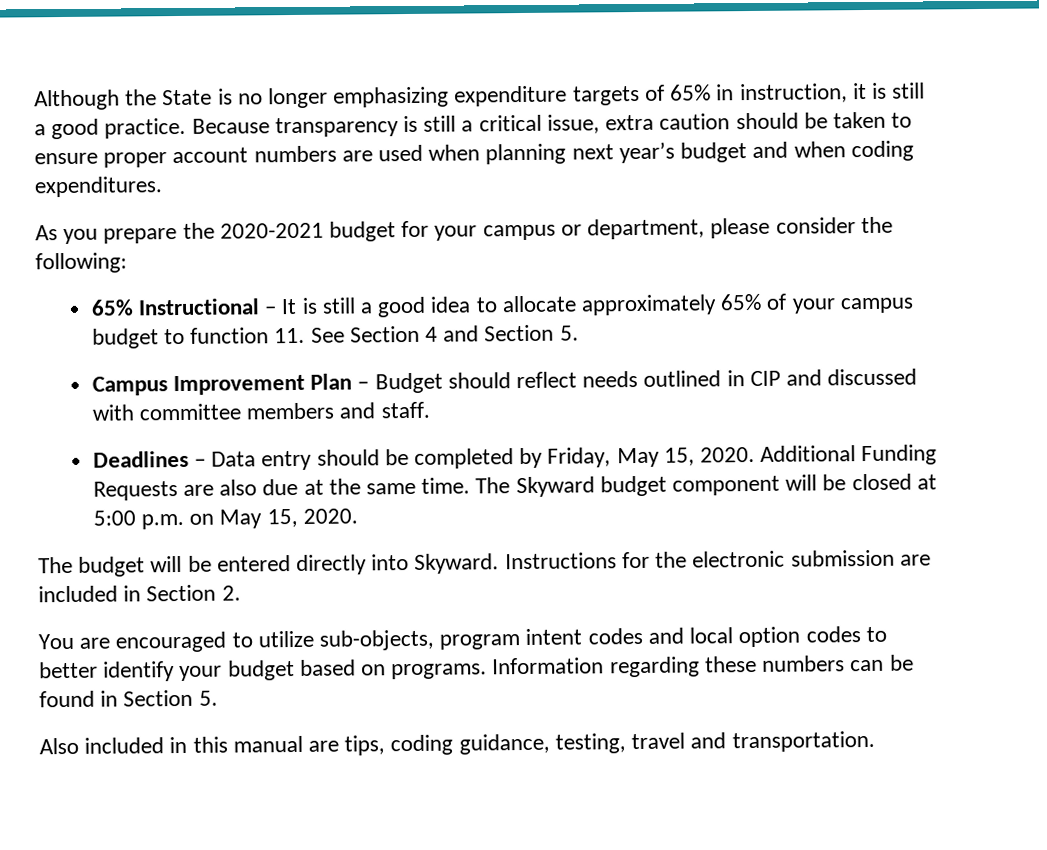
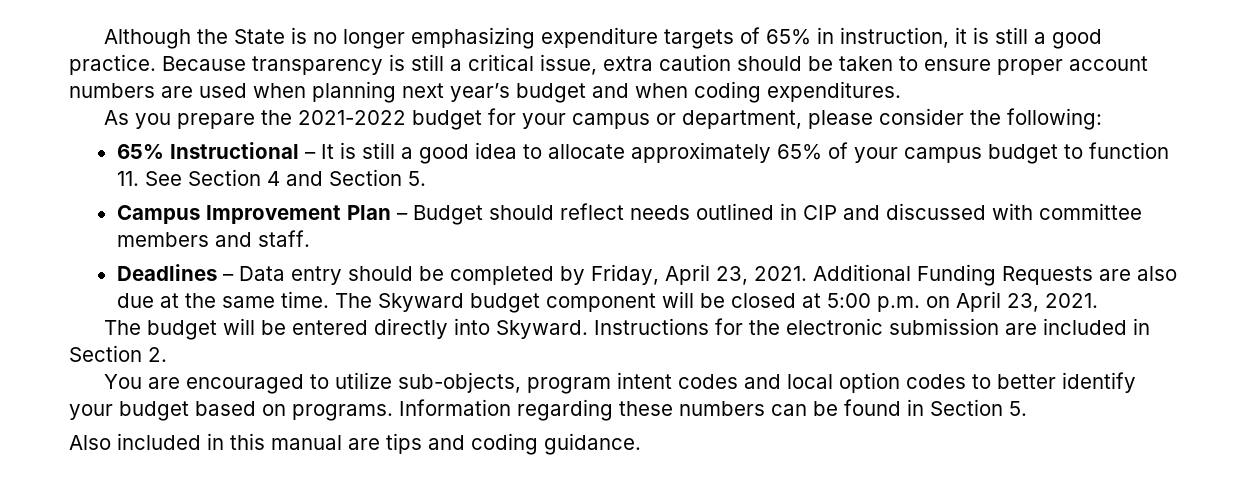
- As you prepare the 2020-2021 budget for your campus or department, please consider the following:
+ As you prepare the 2021-2022 budget for your campus or department, please consider the following:
- Deadlines – Data entry should be completed by Friday, May 15, 2020.
+ Deadlines – Data entry should be completed by Friday, April 23, 2021.
- The Skyward budget component will be closed at 5:00 p.m. on May 15, 2020.
+ The Skyward budget component will be closed at 5:00 p.m. on April 23, 2021.
- Also included in this manual are tips, coding guidance, testing, travel and transportation.
+ Also included in this manual are tips and coding guidance.

